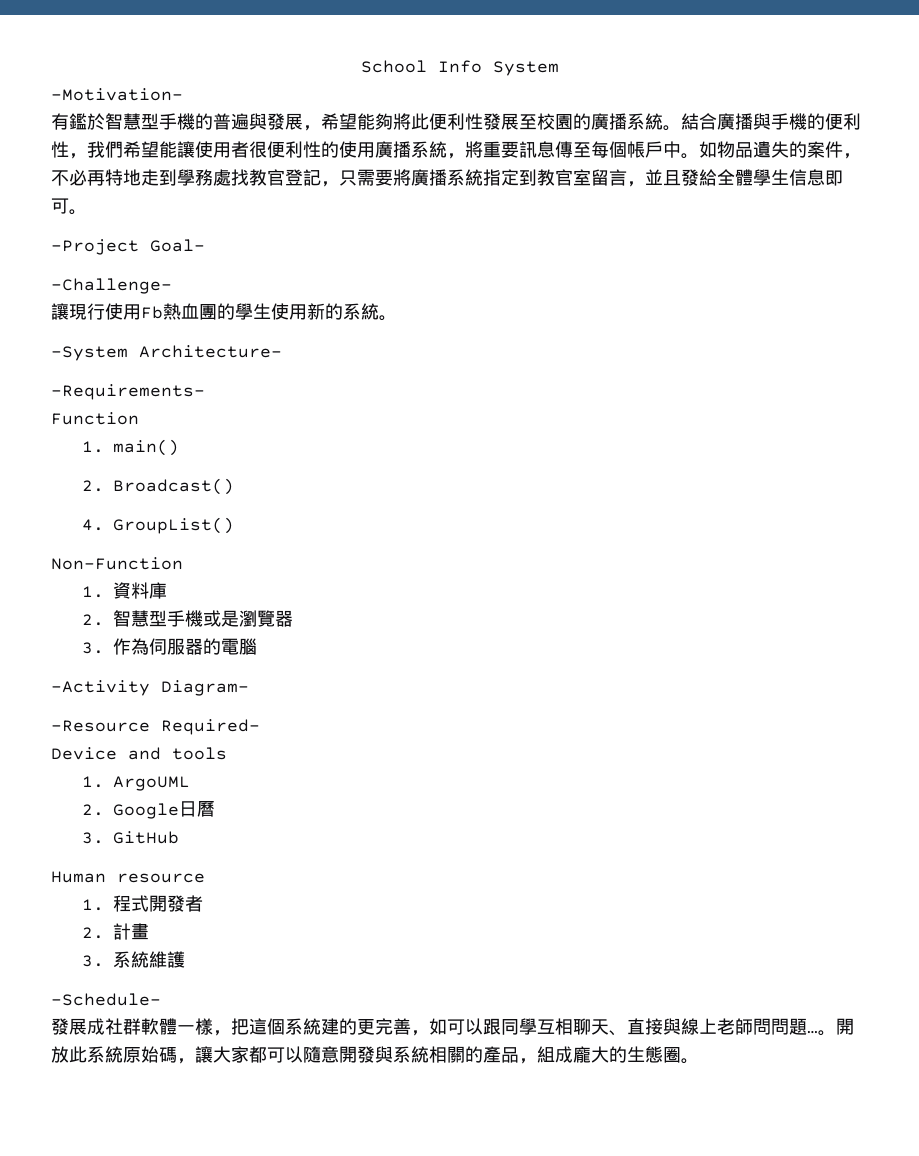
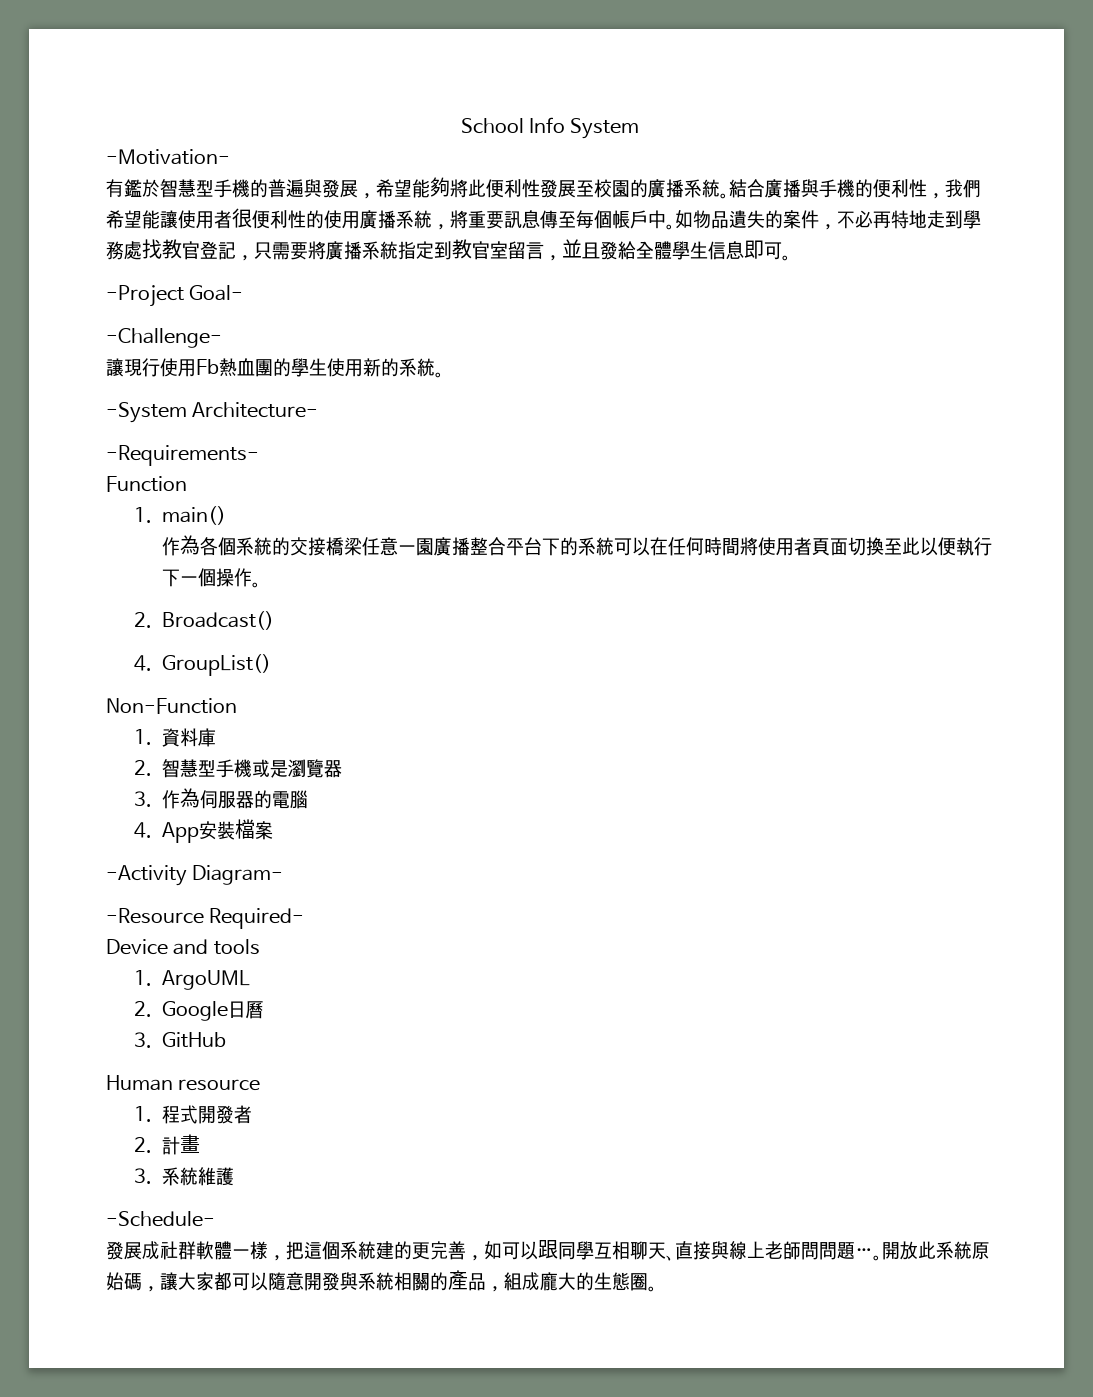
+ 作為各個系統的交接橋梁任意一園廣播整合平台下的系統可以在任何時間將使用者頁面切換至此以便執行下一個操作。
+ 4. App安裝檔案

